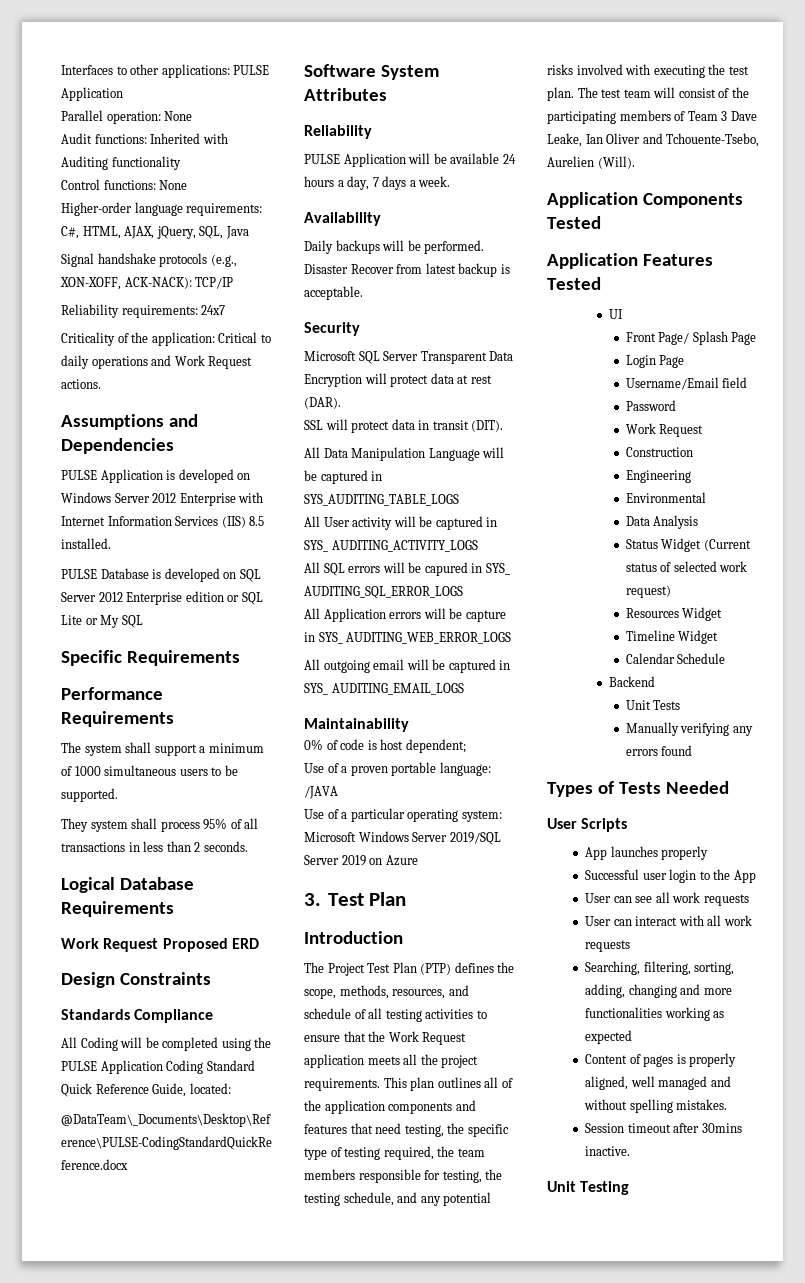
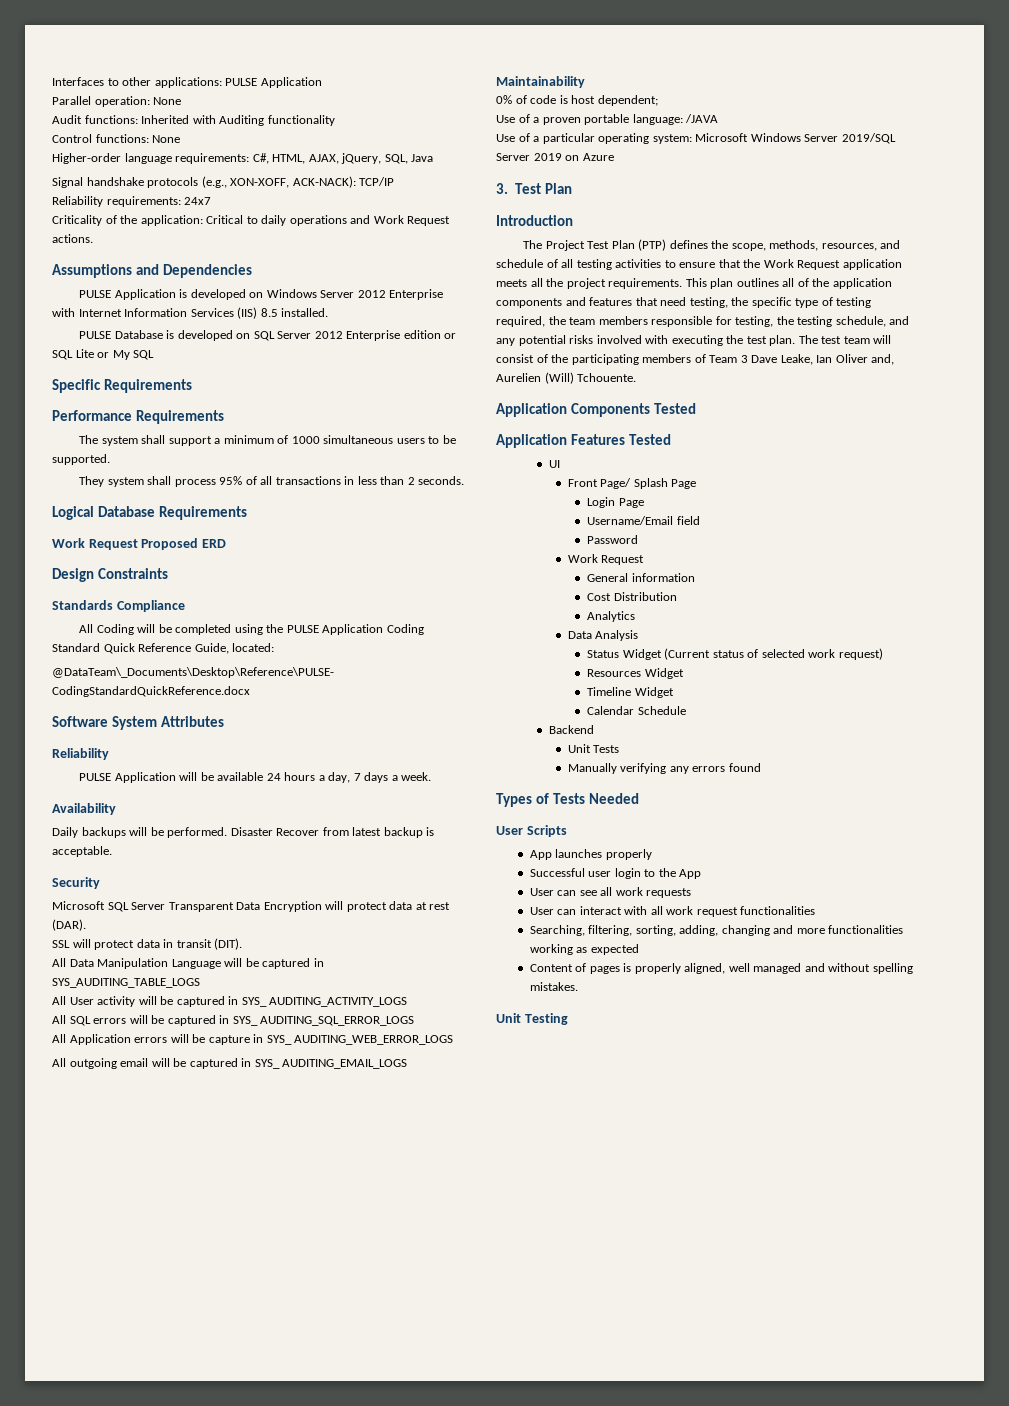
- All SQL errors will be capured in SYS_ AUDITING_SQL_ERROR_LOGS
+ All SQL errors will be captured in SYS_ AUDITING_SQL_ERROR_LOGS
- The test team will consist of the participating members of Team 3 Dave Leake, Ian Oliver and Tchouente-Tsebo, Aurelien (Will).
+ The test team will consist of the participating members of Team 3 Dave Leake, Ian Oliver and, Aurelien (Will) Tchouente.
- Construction
- Engineering
- Environmental
+ General information
+ Cost Distribution
+ Analytics
- User can interact with all work requests
+ User can interact with all work request functionalities
- Session timeout after 30mins inactive.

